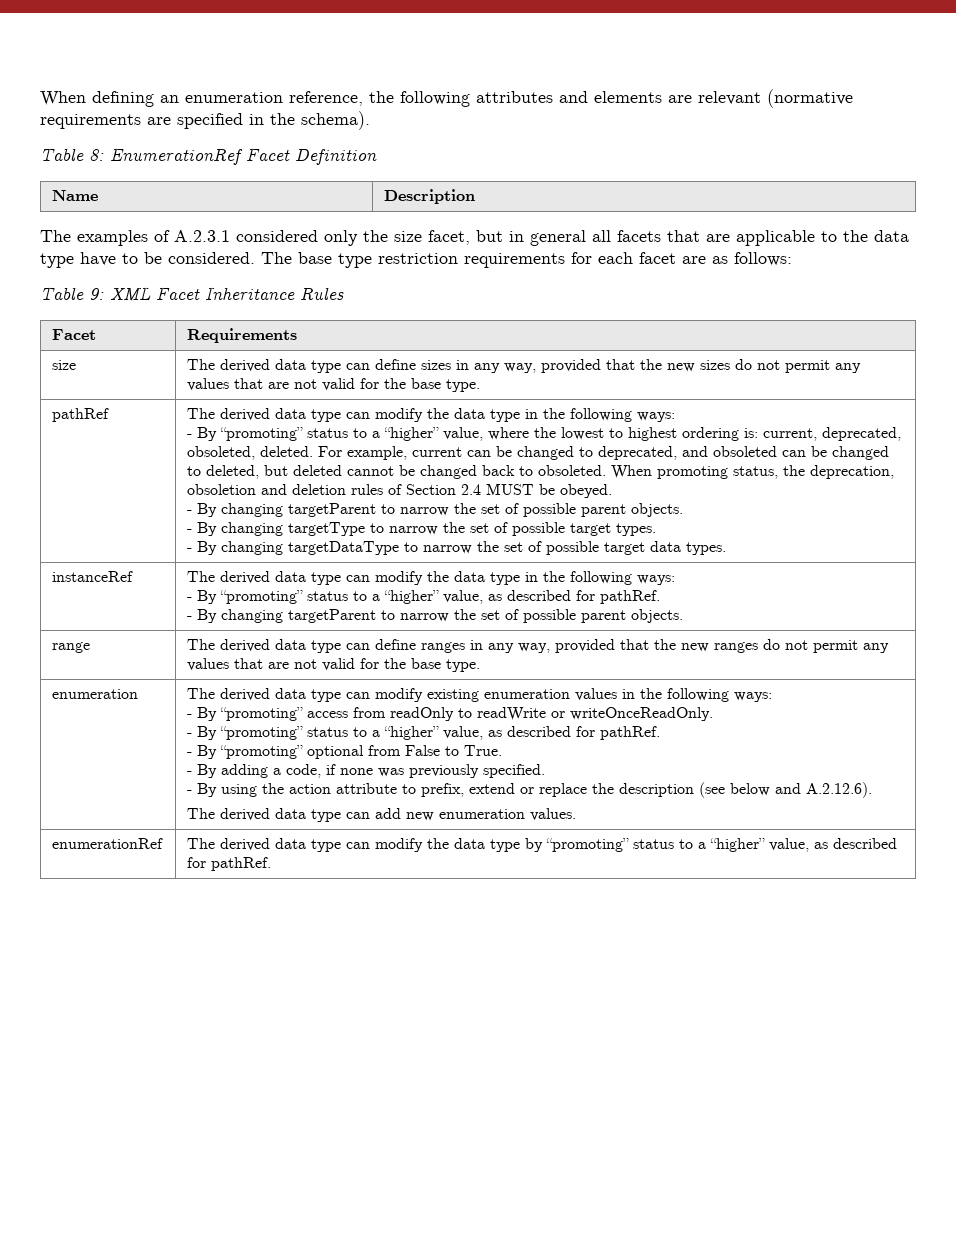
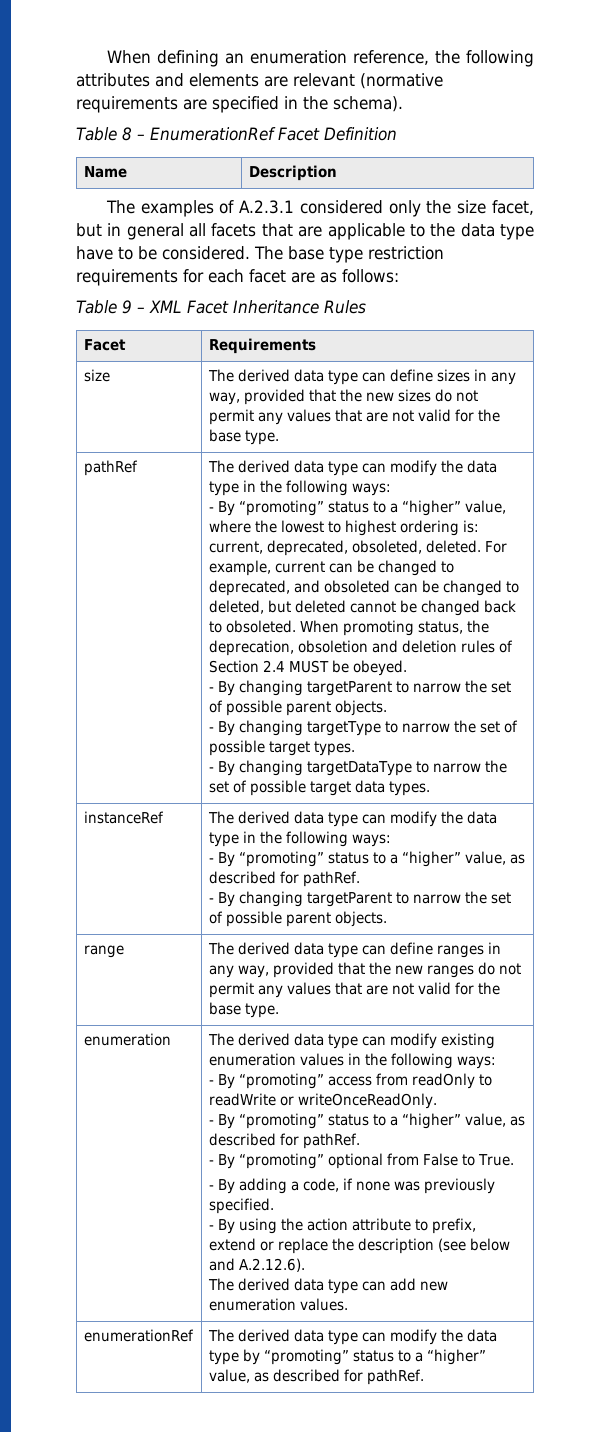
- Table 8: EnumerationRef Facet Definition
+ Table 8 – EnumerationRef Facet Definition
- Table 9: XML Facet Inheritance Rules
+ Table 9 – XML Facet Inheritance Rules

